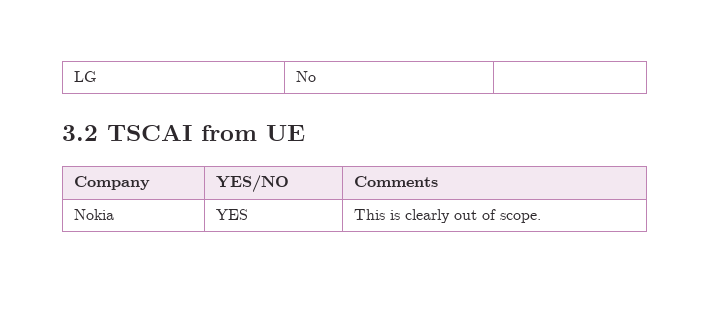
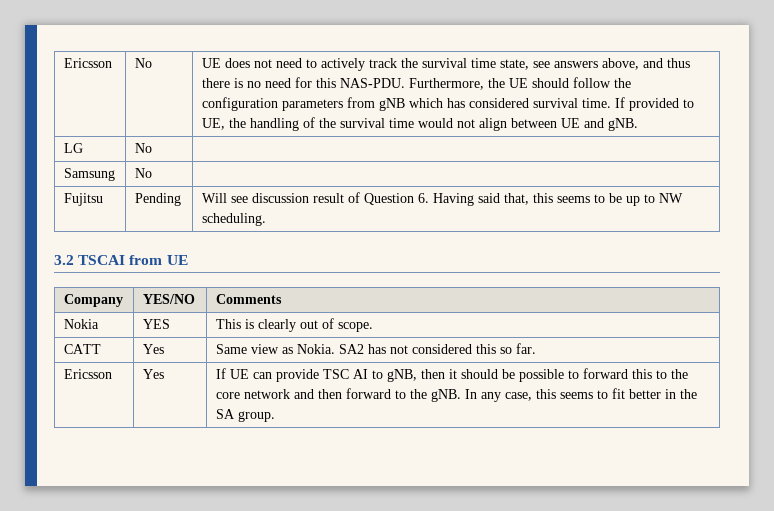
- LG | No
+ Ericsson | No | UE does not need to actively track the survival time state, see answers above, and thus there is no need for this NAS-PDU. Furthermore, the UE should follow the configuration parameters from gNB which has considered survival time. If provided to UE, the handling of the survival time would not align between UE and gNB.
+ LG | No |
+ Samsung | No |
+ Fujitsu | Pending | Will see discussion result of Question 6. Having said that, this seems to be up to NW scheduling.
+ CATT | Yes | Same view as Nokia. SA2 has not considered this so far.
+ Ericsson | Yes | If UE can provide TSC AI to gNB, then it should be possible to forward this to the core network and then forward to the gNB. In any case, this seems to fit better in the SA group.

